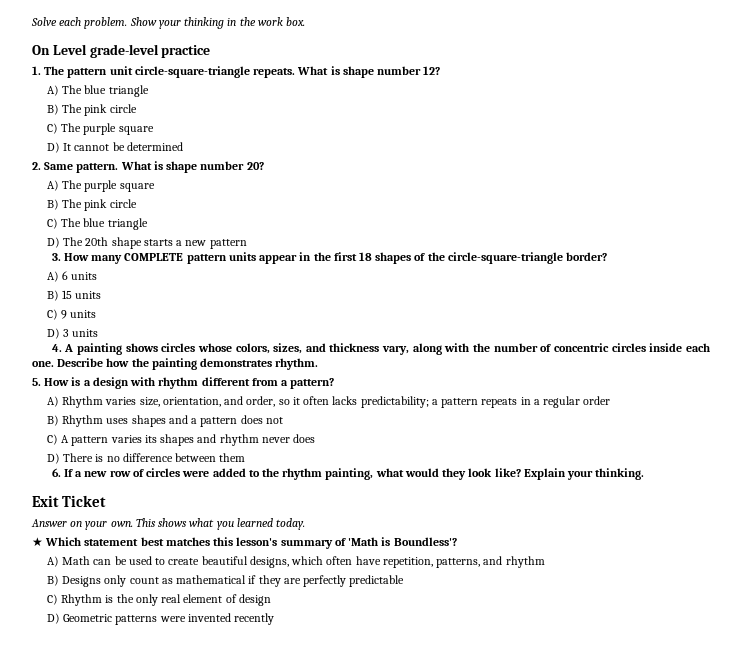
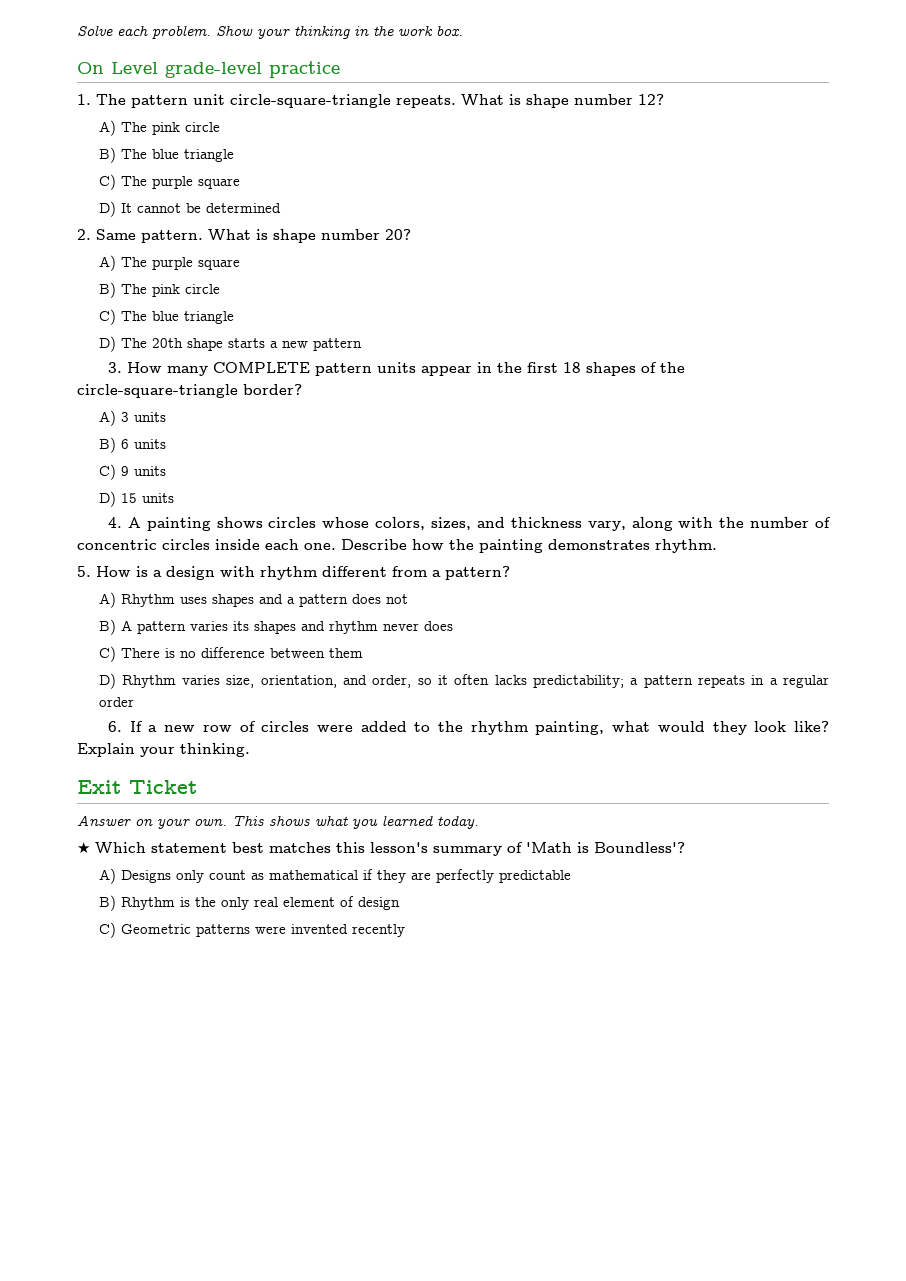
- A) The blue triangle
- B) The pink circle
+ A) The pink circle
+ B) The blue triangle
- A) 6 units
+ A) 3 units
- B) 15 units
+ B) 6 units
- D) 3 units
+ D) 15 units
- A) Rhythm varies size, orientation, and order, so it often lacks predictability; a pattern repeats in a regular order
+ A) Rhythm uses shapes and a pattern does not
+ B) A pattern varies its shapes and rhythm never does
+ C) There is no difference between them
+ D) Rhythm varies size, orientation, and order, so it often lacks predictability; a pattern repeats in a regular order
- B) Rhythm uses shapes and a pattern does not
- C) A pattern varies its shapes and rhythm never does
- D) There is no difference between them
- A) Math can be used to create beautiful designs, which often have repetition, patterns, and rhythm
- B) Designs only count as mathematical if they are perfectly predictable
+ A) Designs only count as mathematical if they are perfectly predictable
- C) Rhythm is the only real element of design
+ B) Rhythm is the only real element of design
- D) Geometric patterns were invented recently
+ C) Geometric patterns were invented recently

